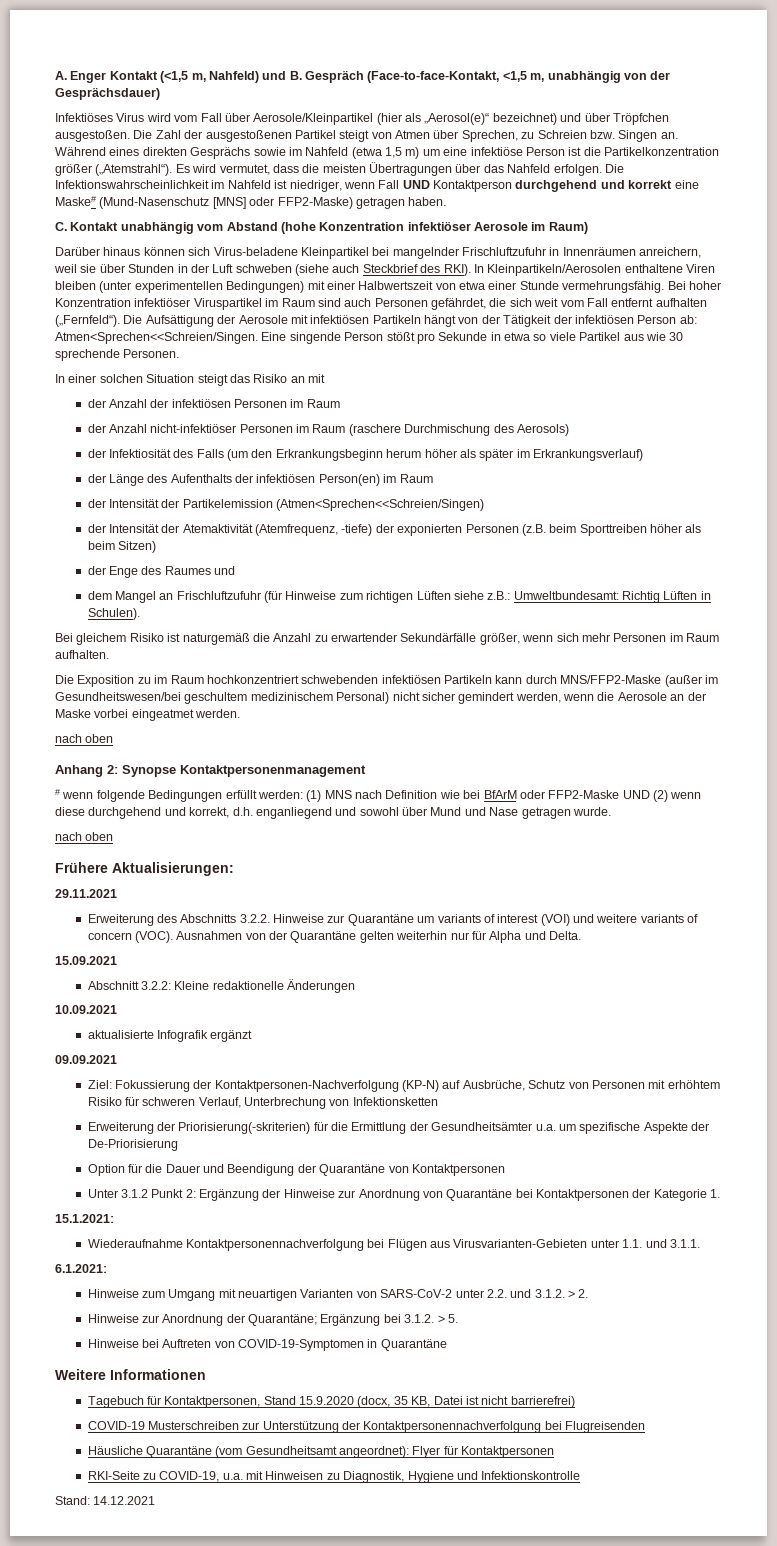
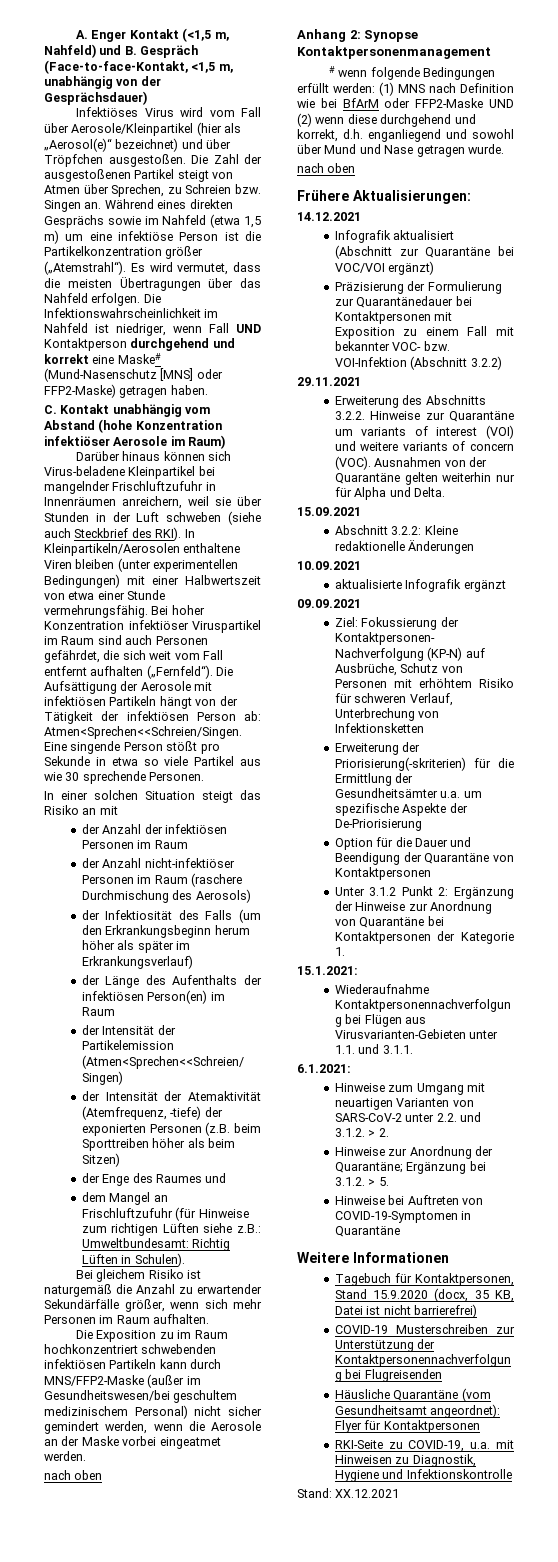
+ 14.12.2021
+ Infografik aktualisiert (Abschnitt zur Quarantäne bei VOC/VOI ergänzt)
+ Präzisierung der Formulierung zur Quarantänedauer bei Kontaktpersonen mit Exposition zu einem Fall mit bekannter VOC- bzw. VOI-Infektion (Abschnitt 3.2.2)
- Stand: 14.12.2021
+ Stand: XX.12.2021

